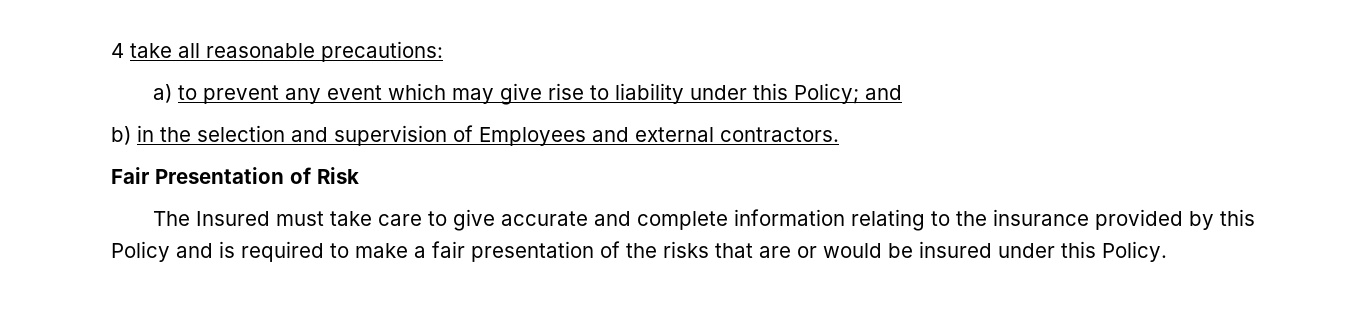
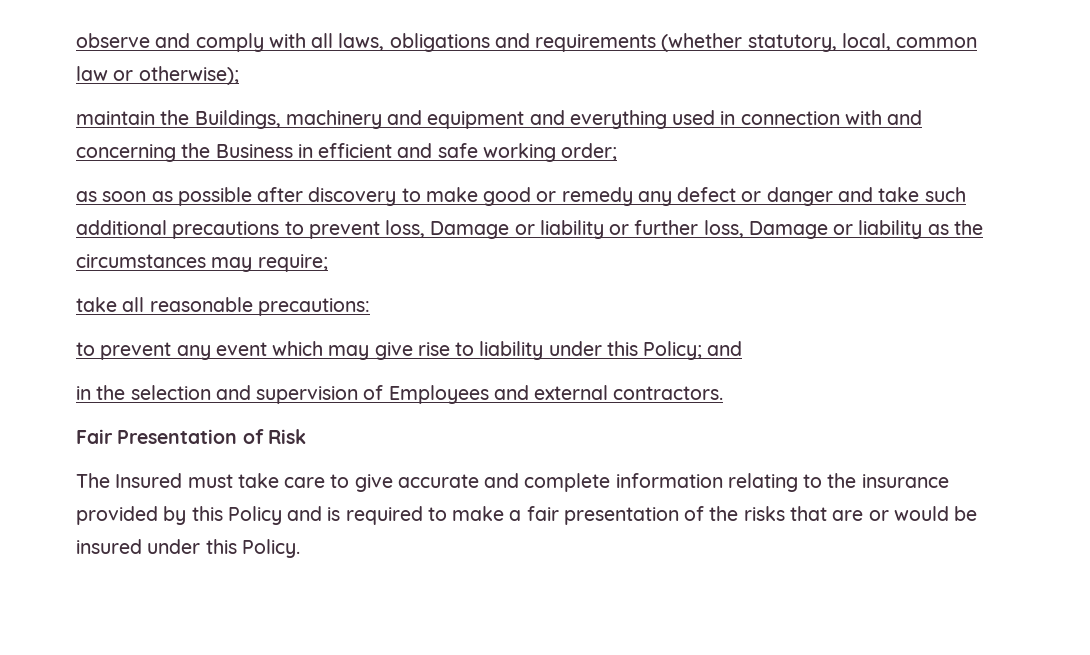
- 4 take all reasonable precautions:
+ observe and comply with all laws, obligations and requirements (whether statutory, local, common law or otherwise);
+ maintain the Buildings, machinery and equipment and everything used in connection with and concerning the Business in efficient and safe working order;
+ as soon as possible after discovery to make good or remedy any defect or danger and take such additional precautions to prevent loss, Damage or liability or further loss, Damage or liability as the circumstances may require;
+ take all reasonable precautions:
- a) to prevent any event which may give rise to liability under this Policy; and
+ to prevent any event which may give rise to liability under this Policy; and
- b) in the selection and supervision of Employees and external contractors.
+ in the selection and supervision of Employees and external contractors.

